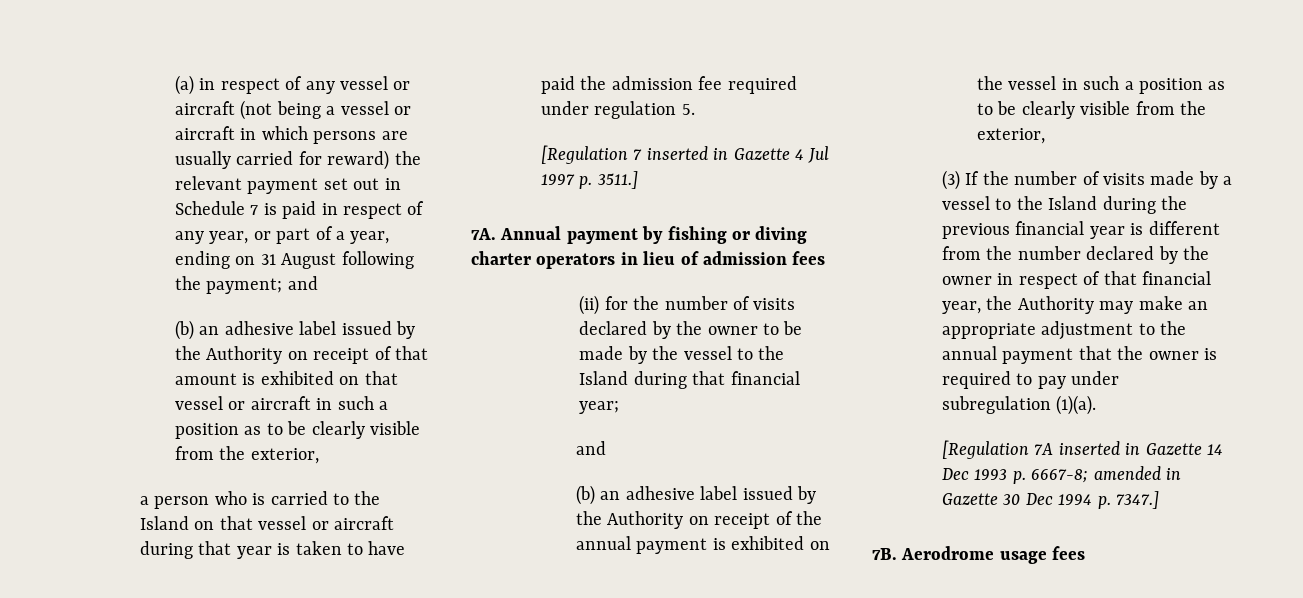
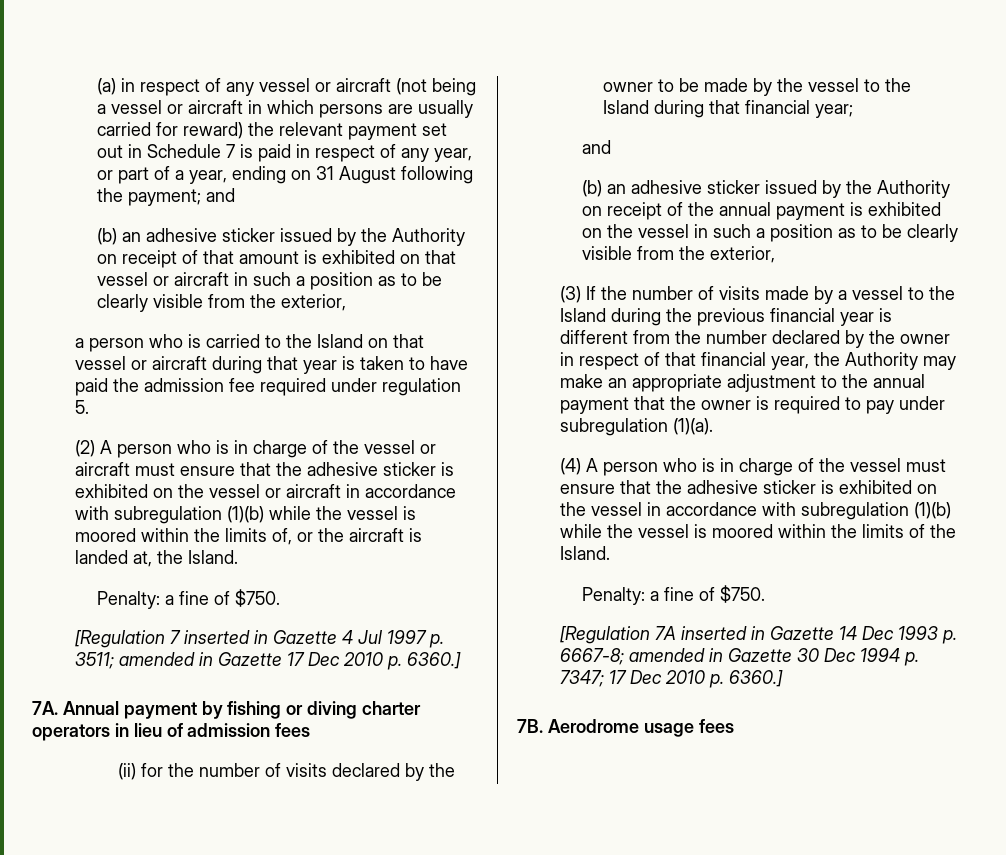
- (b) an adhesive label issued by the Authority on receipt of that amount is exhibited on that vessel or aircraft in such a position as to be clearly visible from the exterior,
+ (b) an adhesive sticker issued by the Authority on receipt of that amount is exhibited on that vessel or aircraft in such a position as to be clearly visible from the exterior,
+ (2) A person who is in charge of the vessel or aircraft must ensure that the adhesive sticker is exhibited on the vessel or aircraft in accordance with subregulation (1)(b) while the vessel is moored within the limits of, or the aircraft is landed at, the Island.
+ Penalty: a fine of $750.
- [Regulation 7 inserted in Gazette 4 Jul 1997 p. 3511.]
+ [Regulation 7 inserted in Gazette 4 Jul 1997 p. 3511; amended in Gazette 17 Dec 2010 p. 6360.]
- (b) an adhesive label issued by the Authority on receipt of the annual payment is exhibited on the vessel in such a position as to be clearly visible from the exterior,
+ (b) an adhesive sticker issued by the Authority on receipt of the annual payment is exhibited on the vessel in such a position as to be clearly visible from the exterior,
+ (4) A person who is in charge of the vessel must ensure that the adhesive sticker is exhibited on the vessel in accordance with subregulation (1)(b) while the vessel is moored within the limits of the Island.
+ Penalty: a fine of $750.
- [Regulation 7A inserted in Gazette 14 Dec 1993 p. 6667-8; amended in Gazette 30 Dec 1994 p. 7347.]
+ [Regulation 7A inserted in Gazette 14 Dec 1993 p. 6667-8; amended in Gazette 30 Dec 1994 p. 7347; 17 Dec 2010 p. 6360.]

